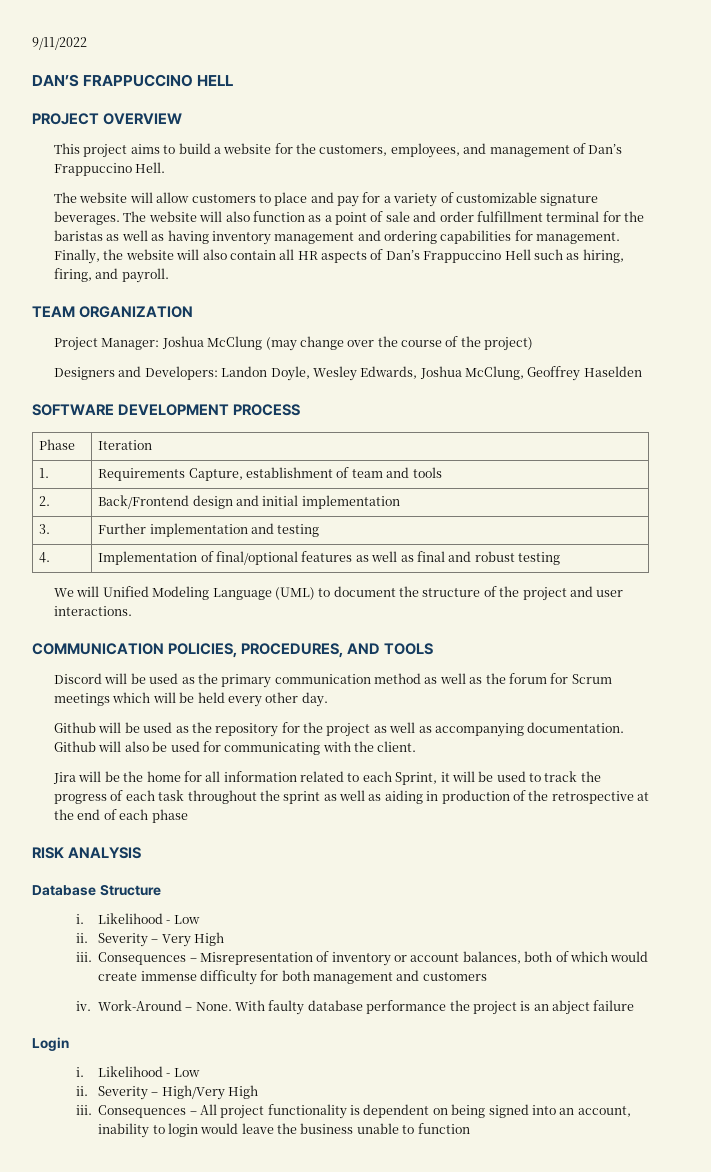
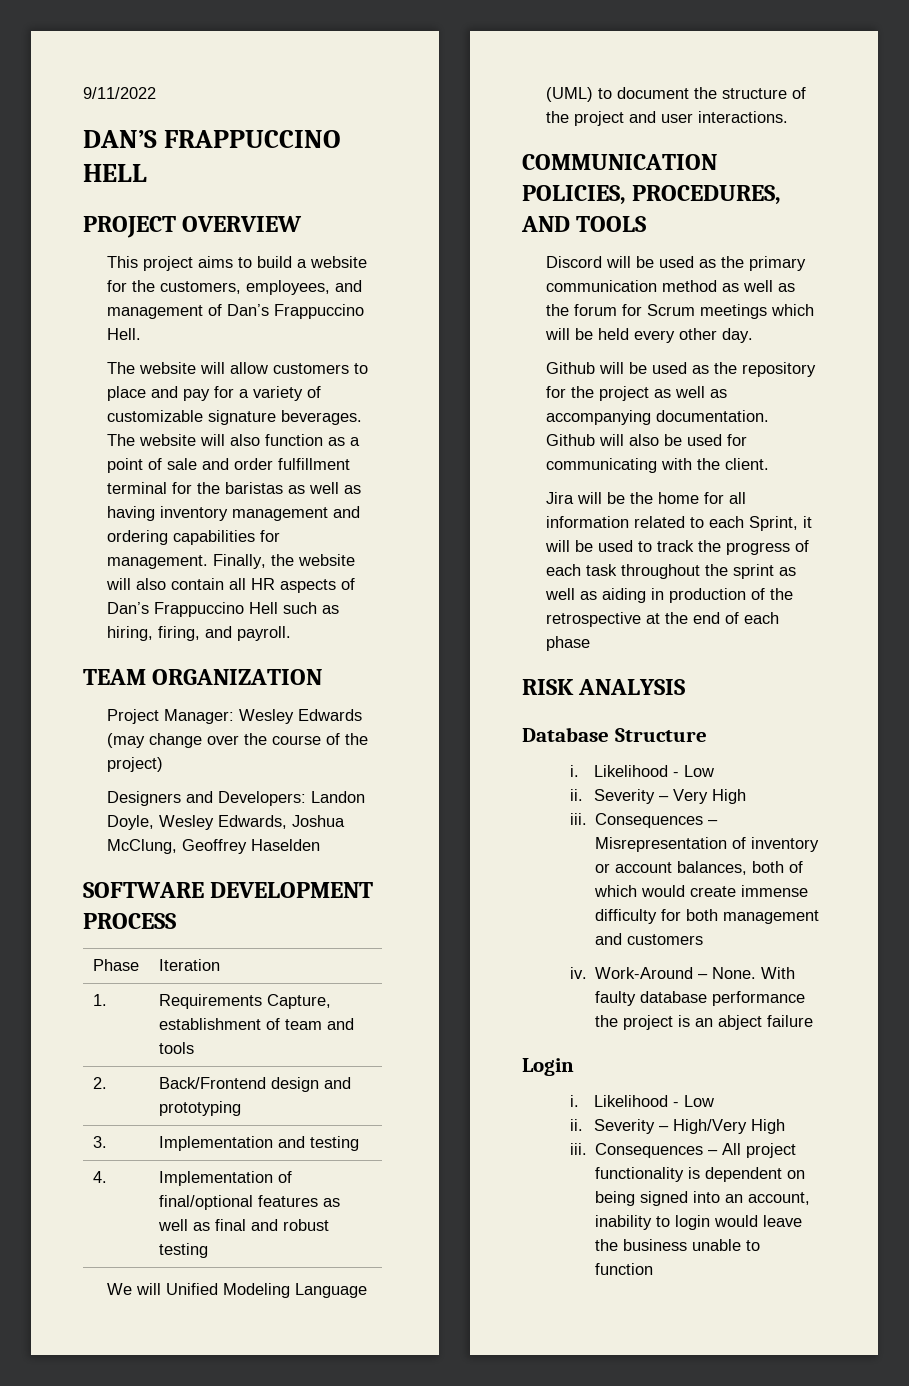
- Project Manager: Joshua McClung (may change over the course of the project)
+ Project Manager: Wesley Edwards (may change over the course of the project)
- 2. | Back/Frontend design and initial implementation
+ 2. | Back/Frontend design and prototyping
- 3. | Further implementation and testing
+ 3. | Implementation and testing

